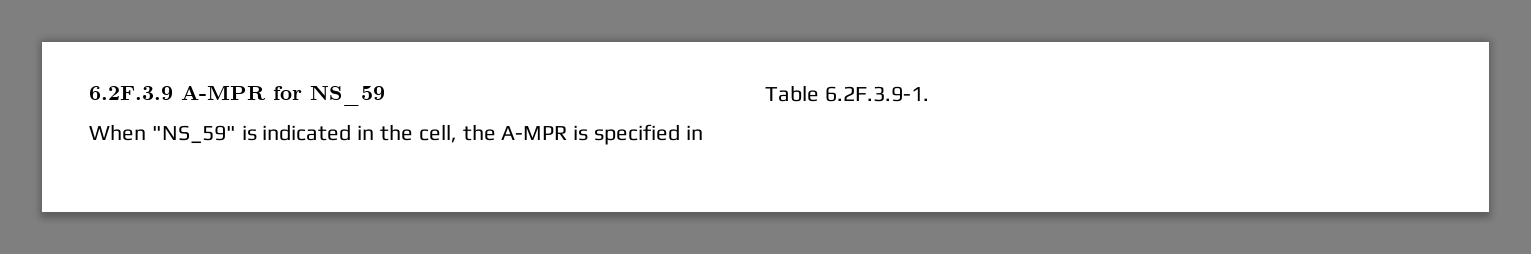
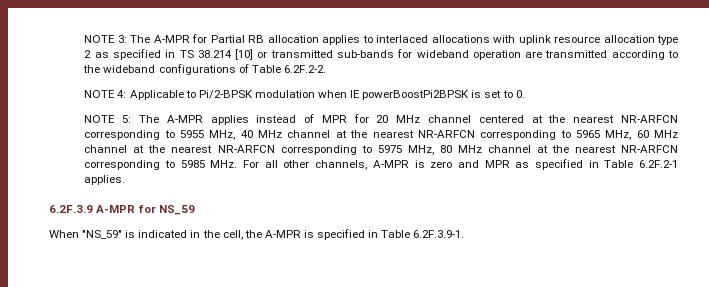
+ NOTE 3: The A-MPR for Partial RB allocation applies to interlaced allocations with uplink resource allocation type 2 as specified in TS 38.214 [10] or transmitted sub-bands for wideband operation are transmitted according to the wideband configurations of Table 6.2F.2-2.
+ NOTE 4: Applicable to Pi/2-BPSK modulation when IE powerBoostPi2BPSK is set to 0.
+ NOTE 5: The A-MPR applies instead of MPR for 20 MHz channel centered at the nearest NR-ARFCN corresponding to 5955 MHz, 40 MHz channel at the nearest NR-ARFCN corresponding to 5965 MHz, 60 MHz channel at the nearest NR-ARFCN corresponding to 5975 MHz, 80 MHz channel at the nearest NR-ARFCN corresponding to 5985 MHz. For all other channels, A-MPR is zero and MPR as specified in Table 6.2F.2-1 applies.

